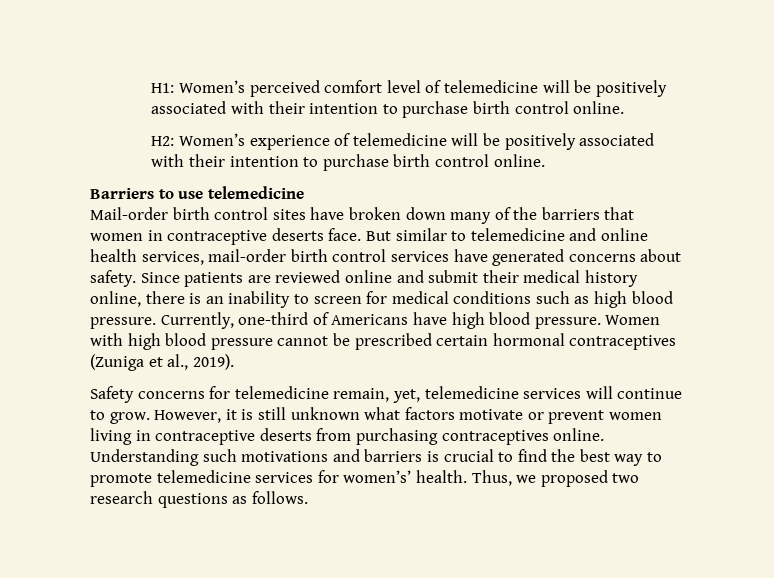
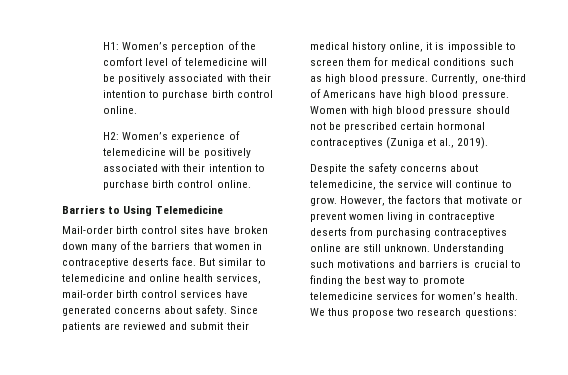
- H1: Women’s perceived comfort level of telemedicine will be positively associated with their intention to purchase birth control online.
+ H1: Women’s perception of the comfort level of telemedicine will be positively associated with their intention to purchase birth control online.
- Barriers to use telemedicine
+ Barriers to Using Telemedicine
- Since patients are reviewed online and submit their medical history online, there is an inability to screen for medical conditions such as high blood pressure.
+ Since patients are reviewed and submit their medical history online, it is impossible to screen them for medical conditions such as high blood pressure.
- Women with high blood pressure cannot be prescribed certain hormonal contraceptives (Zuniga et al., 2019).
+ Women with high blood pressure should not be prescribed certain hormonal contraceptives (Zuniga et al., 2019).
- Safety concerns for telemedicine remain, yet, telemedicine services will continue to grow.
+ Despite the safety concerns about telemedicine, the service will continue to grow.
- However, it is still unknown what factors motivate or prevent women living in contraceptive deserts from purchasing contraceptives online.
+ However, the factors that motivate or prevent women living in contraceptive deserts from purchasing contraceptives online are still unknown.
- Understanding such motivations and barriers is crucial to find the best way to promote telemedicine services for women’s’ health. Thus, we proposed two research questions as follows.
+ Understanding such motivations and barriers is crucial to finding the best way to promote telemedicine services for women’s health. We thus propose two research questions:

